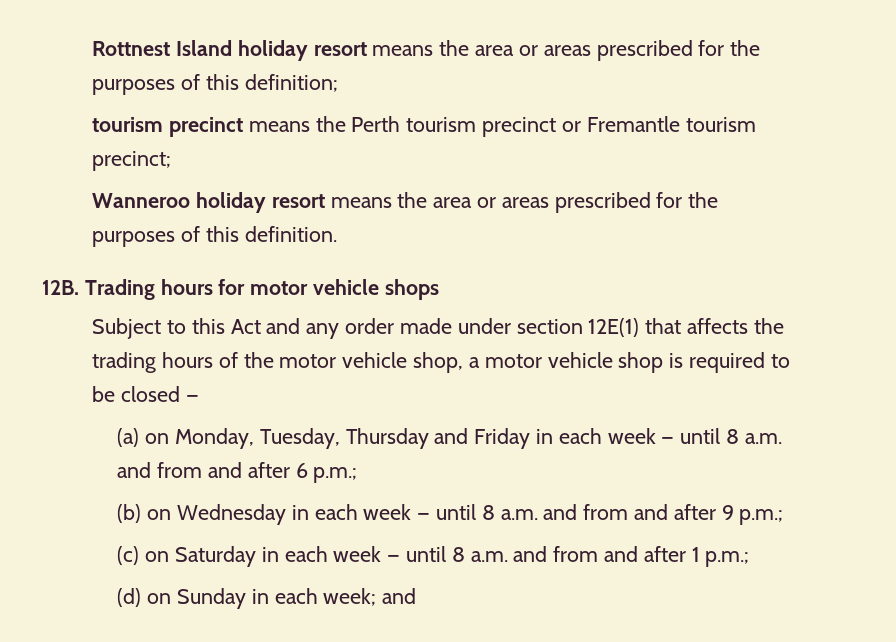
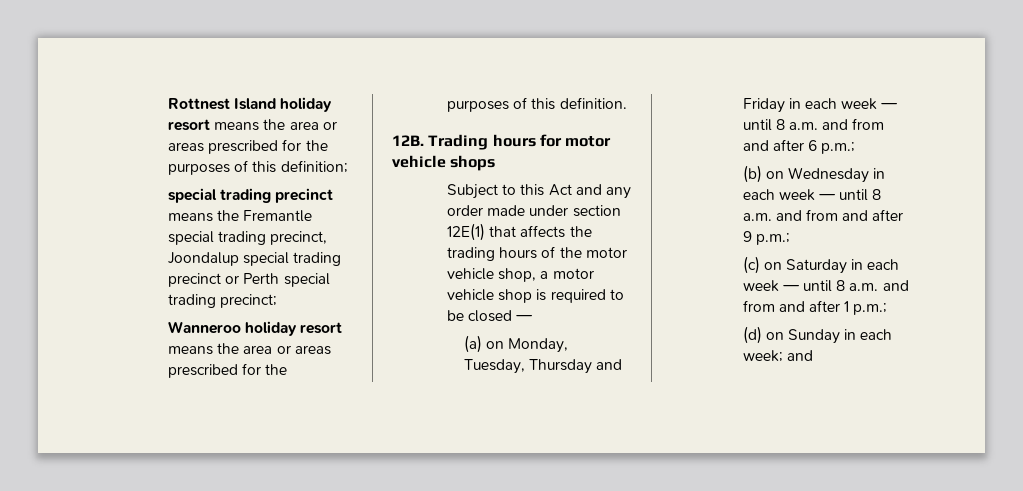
- tourism precinct means the Perth tourism precinct or Fremantle tourism precinct;
+ special trading precinct means the Fremantle special trading precinct, Joondalup special trading precinct or Perth special trading precinct;

